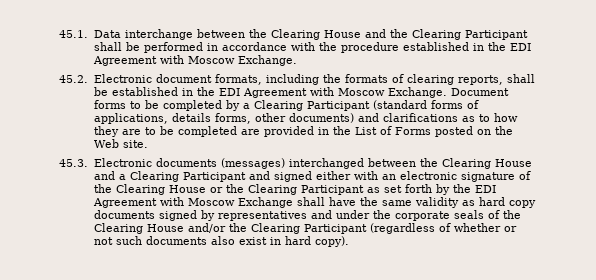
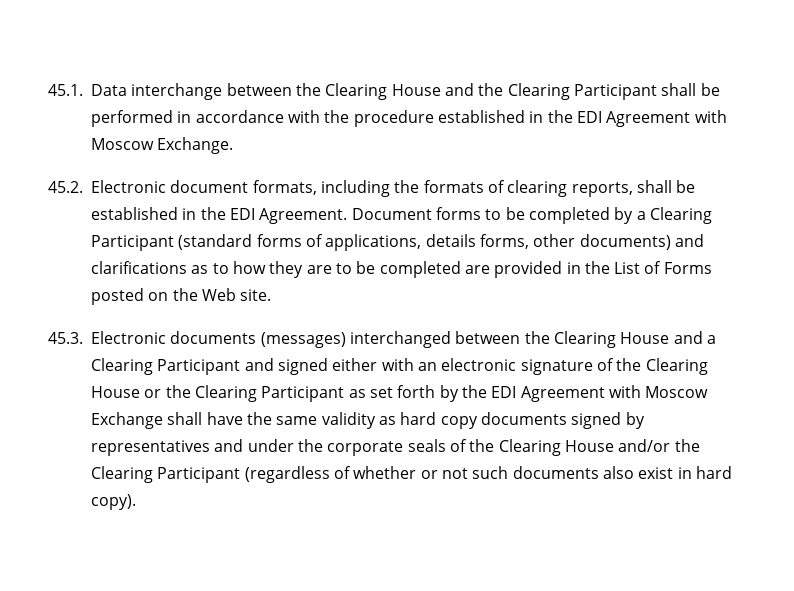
- 45.2. Electronic document formats, including the formats of clearing reports, shall be established in the EDI Agreement with Moscow Exchange.
+ 45.2. Electronic document formats, including the formats of clearing reports, shall be established in the EDI Agreement.

